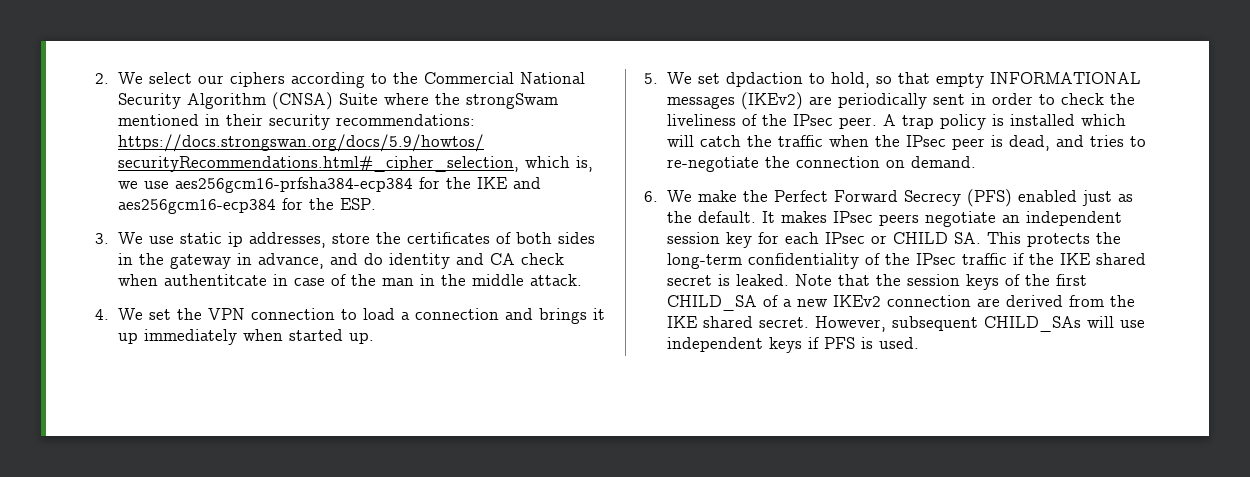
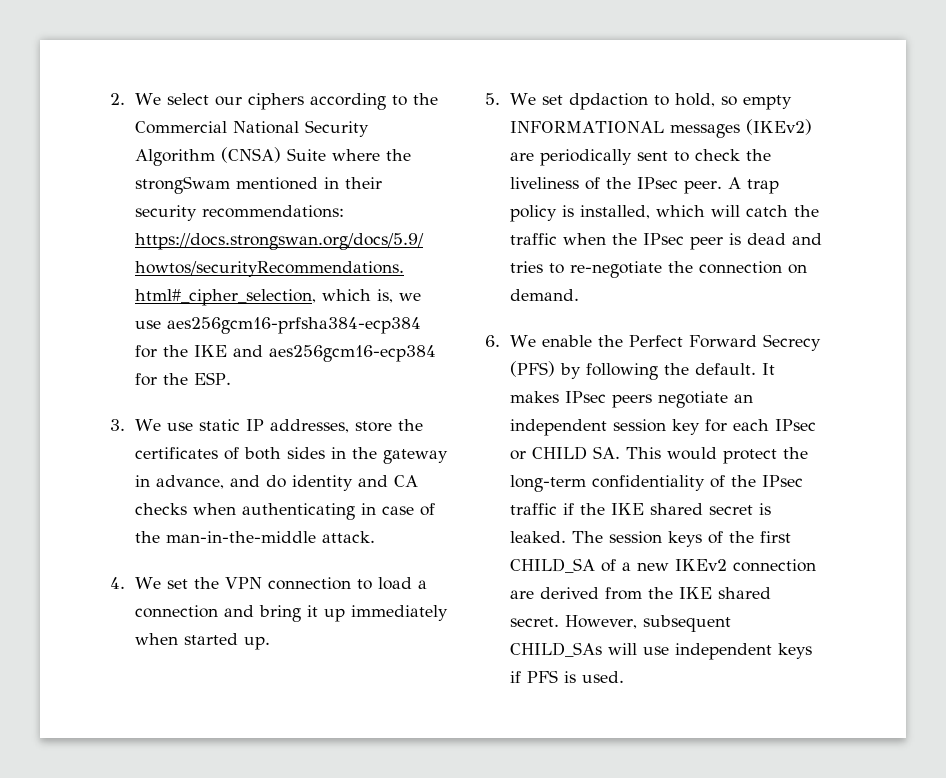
- 3. We use static ip addresses, store the certificates of both sides in the gateway in advance, and do identity and CA check when authentitcate in case of the man in the middle attack.
+ 3. We use static IP addresses, store the certificates of both sides in the gateway in advance, and do identity and CA checks when authenticating in case of the man-in-the-middle attack.
- 4. We set the VPN connection to load a connection and brings it up immediately when started up.
+ 4. We set the VPN connection to load a connection and bring it up immediately when started up.
- 5. We set dpdaction to hold, so that empty INFORMATIONAL messages (IKEv2) are periodically sent in order to check the liveliness of the IPsec peer.
+ 5. We set dpdaction to hold, so empty INFORMATIONAL messages (IKEv2) are periodically sent to check the liveliness of the IPsec peer.
- A trap policy is installed which will catch the traffic when the IPsec peer is dead, and tries to re-negotiate the connection on demand.
+ A trap policy is installed, which will catch the traffic when the IPsec peer is dead and tries to re-negotiate the connection on demand.
- 6. We make the Perfect Forward Secrecy (PFS) enabled just as the default.
+ 6. We enable the Perfect Forward Secrecy (PFS) by following the default.
- It makes IPsec peers negotiate an independent session key for each IPsec or CHILD SA. This protects the long-term confidentiality of the IPsec traffic if the IKE shared secret is leaked.
+ It makes IPsec peers negotiate an independent session key for each IPsec or CHILD SA. This would protect the long-term confidentiality of the IPsec traffic if the IKE shared secret is leaked.
- Note that the session keys of the first CHILD_SA of a new IKEv2 connection are derived from the IKE shared secret.
+ The session keys of the first CHILD_SA of a new IKEv2 connection are derived from the IKE shared secret.

